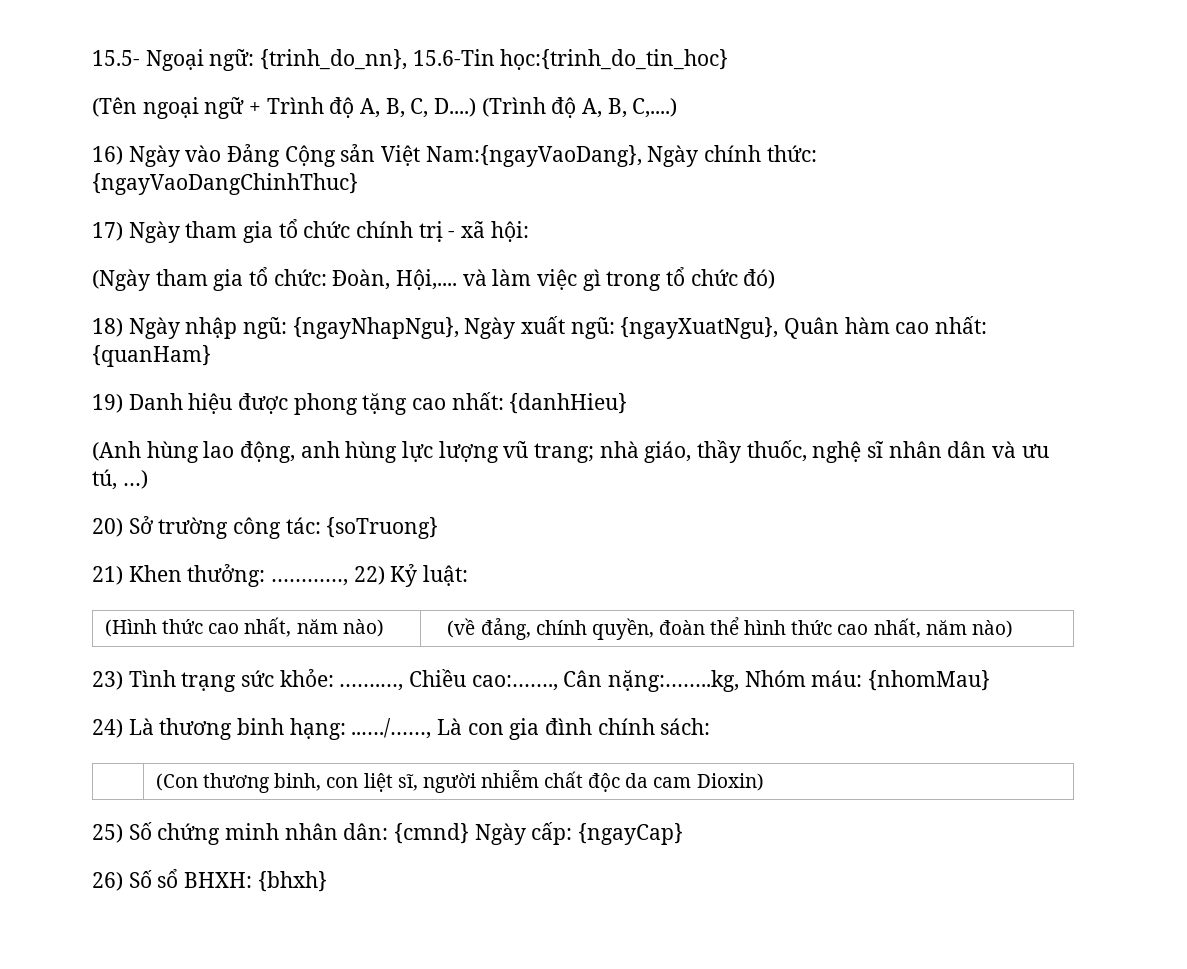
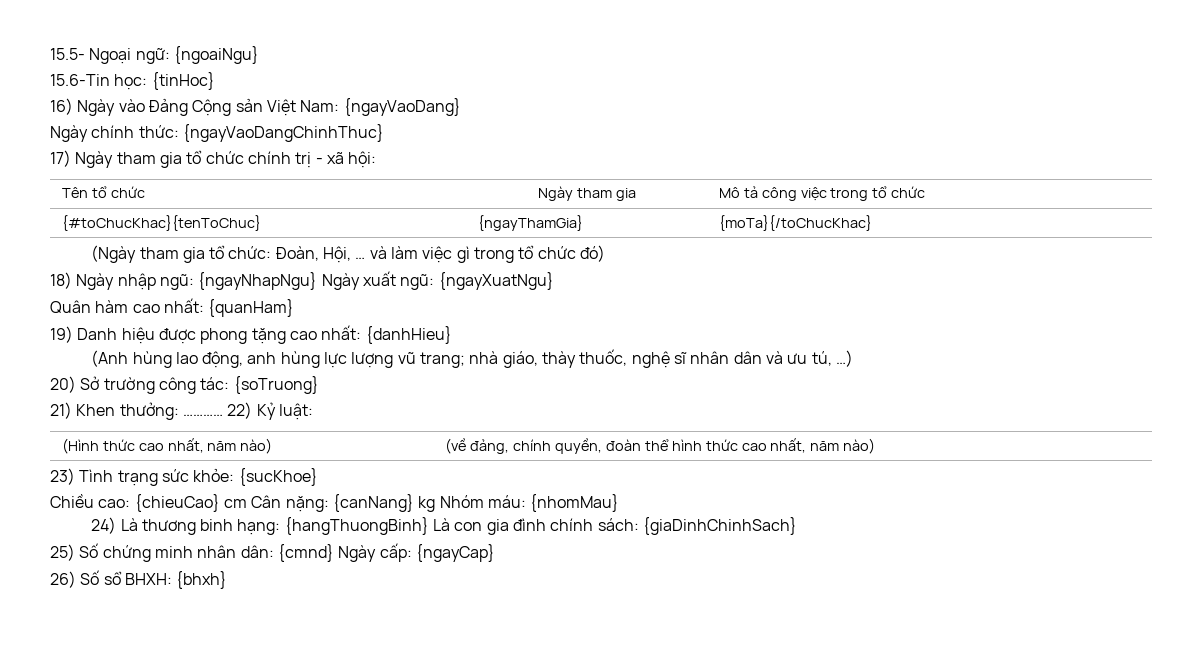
- 15.5- Ngoại ngữ: {trinh_do_nn}, 15.6-Tin học:{trinh_do_tin_hoc}
- (Tên ngoại ngữ + Trình độ A, B, C, D....) (Trình độ A, B, C,....)
+ 15.5- Ngoại ngữ: {ngoaiNgu}
+ 15.6-Tin học: {tinHoc}
- 16) Ngày vào Đảng Cộng sản Việt Nam:{ngayVaoDang}, Ngày chính thức: {ngayVaoDangChinhThuc}
+ 16) Ngày vào Đảng Cộng sản Việt Nam: {ngayVaoDang}
+ Ngày chính thức: {ngayVaoDangChinhThuc}
+ Tên tổ chức | Ngày tham gia | Mô tả công việc trong tổ chức
+ {#toChucKhac}{tenToChuc} | {ngayThamGia} | {moTa}{/toChucKhac}
- (Ngày tham gia tổ chức: Đoàn, Hội,.... và làm việc gì trong tổ chức đó)
+ (Ngày tham gia tổ chức: Đoàn, Hội, … và làm việc gì trong tổ chức đó)
- 18) Ngày nhập ngũ: {ngayNhapNgu}, Ngày xuất ngũ: {ngayXuatNgu}, Quân hàm cao nhất: {quanHam}
+ 18) Ngày nhập ngũ: {ngayNhapNgu} Ngày xuất ngũ: {ngayXuatNgu}
+ Quân hàm cao nhất: {quanHam}
- (Anh hùng lao động, anh hùng lực lượng vũ trang; nhà giáo, thầy thuốc, nghệ sĩ nhân dân và ưu tú, …)
+ (Anh hùng lao động, anh hùng lực lượng vũ trang; nhà giáo, thày thuốc, nghệ sĩ nhân dân và ưu tú, …)
- 21) Khen thưởng: …………, 22) Kỷ luật:
+ 21) Khen thưởng: ………… 22) Kỷ luật:
- 23) Tình trạng sức khỏe: …….…, Chiều cao:……., Cân nặng:……..kg, Nhóm máu: {nhomMau}
+ 23) Tình trạng sức khỏe: {sucKhoe}
+ Chiều cao: {chieuCao} cm Cân nặng: {canNang} kg Nhóm máu: {nhomMau}
- 24) Là thương binh hạng: ..…./……, Là con gia đình chính sách:
- | (Con thương binh, con liệt sĩ, người nhiễm chất độc da cam Dioxin)
+ 24) Là thương binh hạng: {hangThuongBinh} Là con gia đình chính sách: {giaDinhChinhSach}

